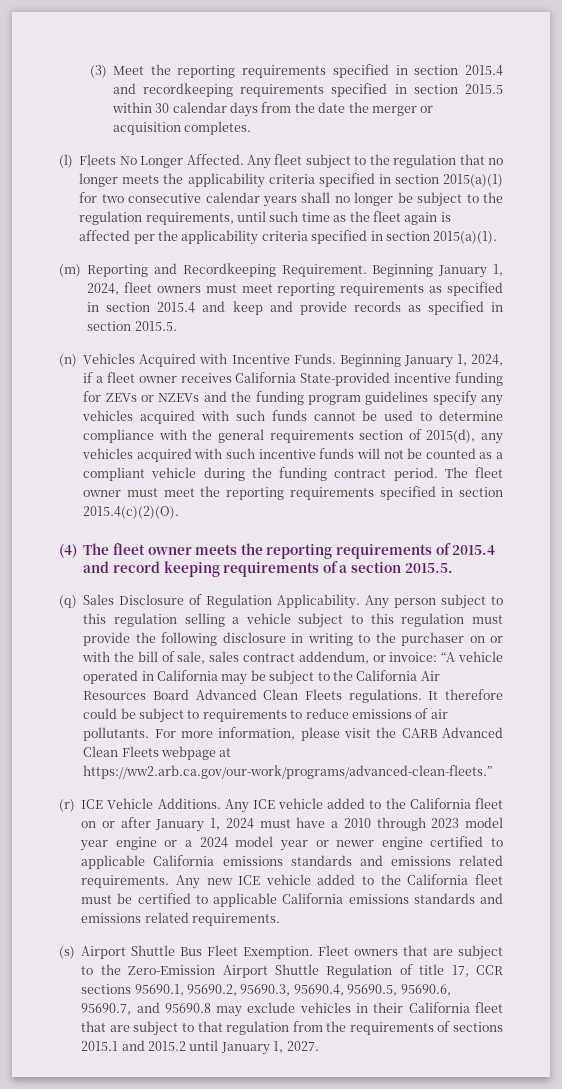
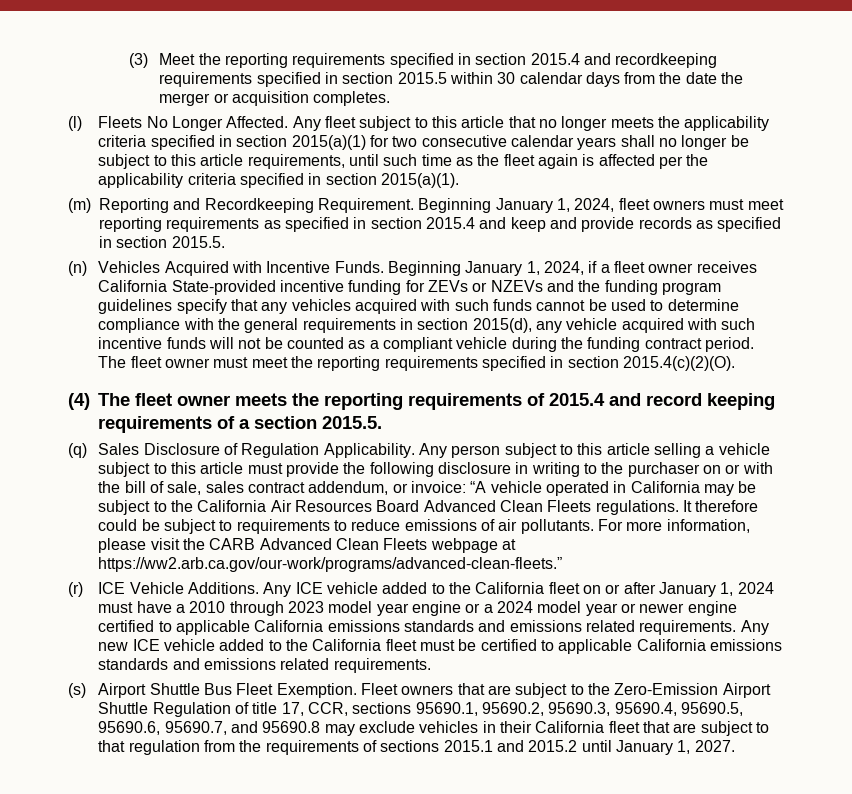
- Any fleet subject to the regulation that no longer meets the applicability criteria specified in section 2015(a)(1) for two consecutive calendar years shall no longer be subject to the regulation requirements, until such time as the fleet again is affected per the applicability criteria specified in section 2015(a)(1).
+ Any fleet subject to this article that no longer meets the applicability criteria specified in section 2015(a)(1) for two consecutive calendar years shall no longer be subject to this article requirements, until such time as the fleet again is affected per the applicability criteria specified in section 2015(a)(1).
- Beginning January 1, 2024, if a fleet owner receives California State-provided incentive funding for ZEVs or NZEVs and the funding program guidelines specify any vehicles acquired with such funds cannot be used to determine compliance with the general requirements section of 2015(d), any vehicles acquired with such incentive funds will not be counted as a compliant vehicle during the funding contract period.
+ Beginning January 1, 2024, if a fleet owner receives California State-provided incentive funding for ZEVs or NZEVs and the funding program guidelines specify that any vehicles acquired with such funds cannot be used to determine compliance with the general requirements in section 2015(d), any vehicle acquired with such incentive funds will not be counted as a compliant vehicle during the funding contract period.
- Any person subject to this regulation selling a vehicle subject to this regulation must provide the following disclosure in writing to the purchaser on or with the bill of sale, sales contract addendum, or invoice: “A vehicle operated in California may be subject to the California Air Resources Board Advanced Clean Fleets regulations.
+ Any person subject to this article selling a vehicle subject to this article must provide the following disclosure in writing to the purchaser on or with the bill of sale, sales contract addendum, or invoice: “A vehicle operated in California may be subject to the California Air Resources Board Advanced Clean Fleets regulations.
- Fleet owners that are subject to the Zero-Emission Airport Shuttle Regulation of title 17, CCR sections 95690.1, 95690.2, 95690.3, 95690.4, 95690.5, 95690.6, 95690.7, and 95690.8 may exclude vehicles in their California fleet that are subject to that regulation from the requirements of sections 2015.1 and 2015.2 until January 1, 2027.
+ Fleet owners that are subject to the Zero-Emission Airport Shuttle Regulation of title 17, CCR, sections 95690.1, 95690.2, 95690.3, 95690.4, 95690.5, 95690.6, 95690.7, and 95690.8 may exclude vehicles in their California fleet that are subject to that regulation from the requirements of sections 2015.1 and 2015.2 until January 1, 2027.

